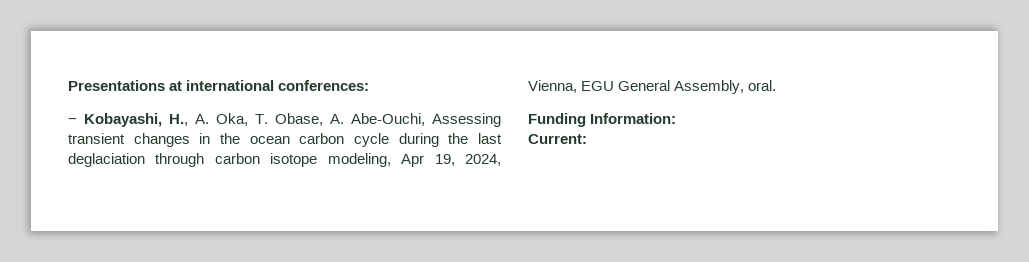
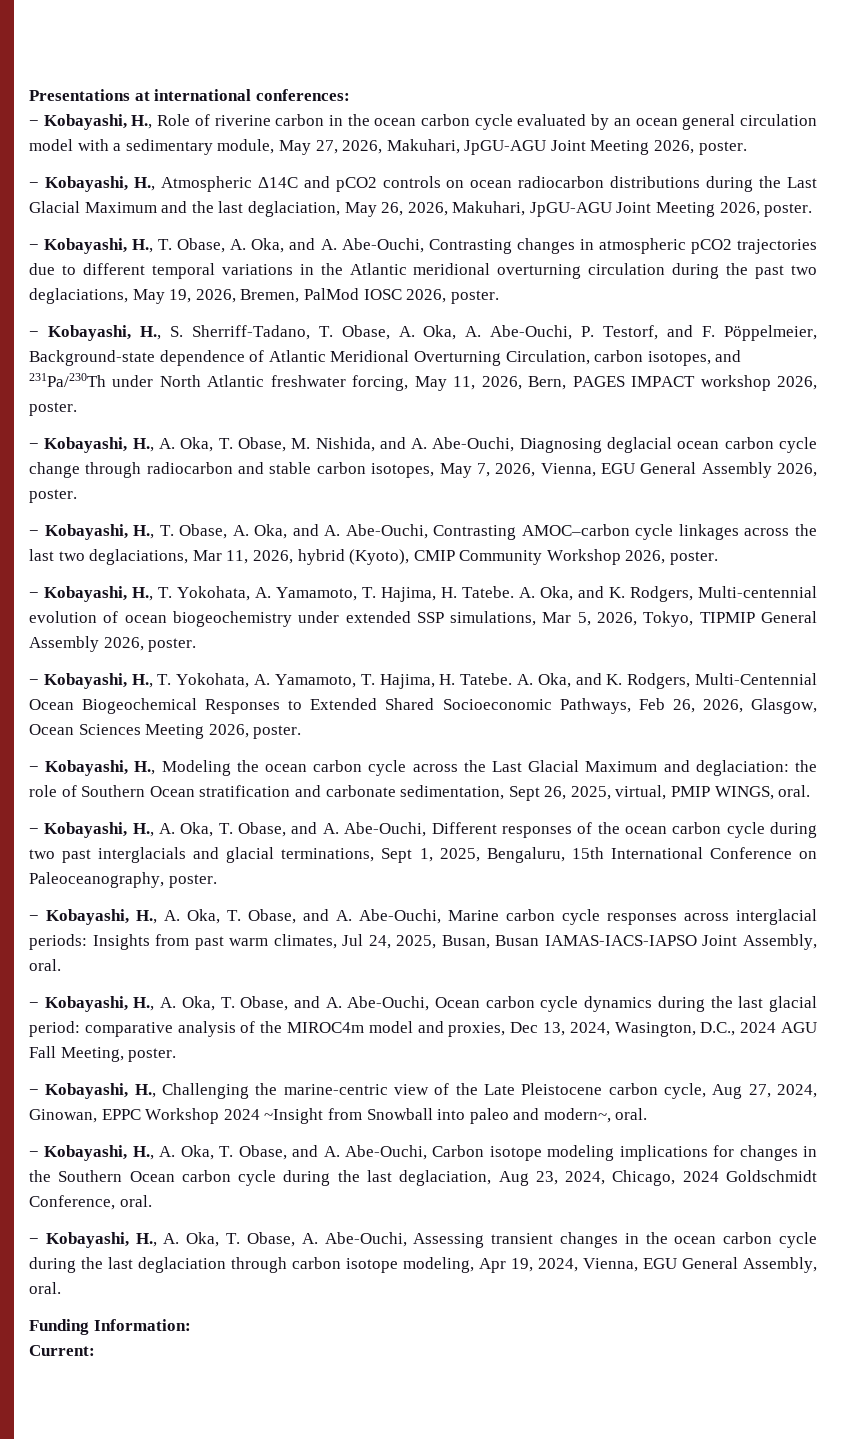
+ − Kobayashi, H., Role of riverine carbon in the ocean carbon cycle evaluated by an ocean general circulation model with a sedimentary module, May 27, 2026, Makuhari, JpGU-AGU Joint Meeting 2026, poster.
+ − Kobayashi, H., Atmospheric Δ14C and pCO2 controls on ocean radiocarbon distributions during the Last Glacial Maximum and the last deglaciation, May 26, 2026, Makuhari, JpGU-AGU Joint Meeting 2026, poster.
+ − Kobayashi, H., T. Obase, A. Oka, and A. Abe-Ouchi, Contrasting changes in atmospheric pCO2 trajectories due to different temporal variations in the Atlantic meridional overturning circulation during the past two deglaciations, May 19, 2026, Bremen, PalMod IOSC 2026, poster.
+ − Kobayashi, H., S. Sherriff-Tadano, T. Obase, A. Oka, A. Abe-Ouchi, P. Testorf, and F. Pöppelmeier, Background-state dependence of Atlantic Meridional Overturning Circulation, carbon isotopes, and 231Pa/230Th under North Atlantic freshwater forcing, May 11, 2026, Bern, PAGES IMPACT workshop 2026, poster.
+ − Kobayashi, H., A. Oka, T. Obase, M. Nishida, and A. Abe-Ouchi, Diagnosing deglacial ocean carbon cycle change through radiocarbon and stable carbon isotopes, May 7, 2026, Vienna, EGU General Assembly 2026, poster.
+ − Kobayashi, H., T. Obase, A. Oka, and A. Abe-Ouchi, Contrasting AMOC–carbon cycle linkages across the last two deglaciations, Mar 11, 2026, hybrid (Kyoto), CMIP Community Workshop 2026, poster.
+ − Kobayashi, H., T. Yokohata, A. Yamamoto, T. Hajima, H. Tatebe. A. Oka, and K. Rodgers, Multi-centennial evolution of ocean biogeochemistry under extended SSP simulations, Mar 5, 2026, Tokyo, TIPMIP General Assembly 2026, poster.
+ − Kobayashi, H., T. Yokohata, A. Yamamoto, T. Hajima, H. Tatebe. A. Oka, and K. Rodgers, Multi-Centennial Ocean Biogeochemical Responses to Extended Shared Socioeconomic Pathways, Feb 26, 2026, Glasgow, Ocean Sciences Meeting 2026, poster.
+ − Kobayashi, H., Modeling the ocean carbon cycle across the Last Glacial Maximum and deglaciation: the role of Southern Ocean stratification and carbonate sedimentation, Sept 26, 2025, virtual, PMIP WINGS, oral.
+ − Kobayashi, H., A. Oka, T. Obase, and A. Abe-Ouchi, Different responses of the ocean carbon cycle during two past interglacials and glacial terminations, Sept 1, 2025, Bengaluru, 15th International Conference on Paleoceanography, poster.
+ − Kobayashi, H., A. Oka, T. Obase, and A. Abe-Ouchi, Marine carbon cycle responses across interglacial periods: Insights from past warm climates, Jul 24, 2025, Busan, Busan IAMAS-IACS-IAPSO Joint Assembly, oral.
+ − Kobayashi, H., A. Oka, T. Obase, and A. Abe-Ouchi, Ocean carbon cycle dynamics during the last glacial period: comparative analysis of the MIROC4m model and proxies, Dec 13, 2024, Wasington, D.C., 2024 AGU Fall Meeting, poster.
+ − Kobayashi, H., Challenging the marine-centric view of the Late Pleistocene carbon cycle, Aug 27, 2024, Ginowan, EPPC Workshop 2024 ~Insight from Snowball into paleo and modern~, oral.
+ − Kobayashi, H., A. Oka, T. Obase, and A. Abe-Ouchi, Carbon isotope modeling implications for changes in the Southern Ocean carbon cycle during the last deglaciation, Aug 23, 2024, Chicago, 2024 Goldschmidt Conference, oral.

